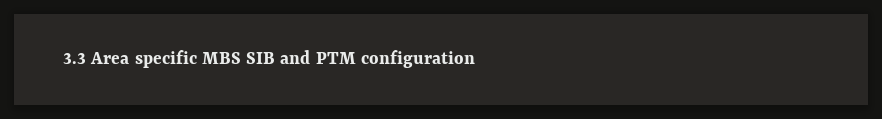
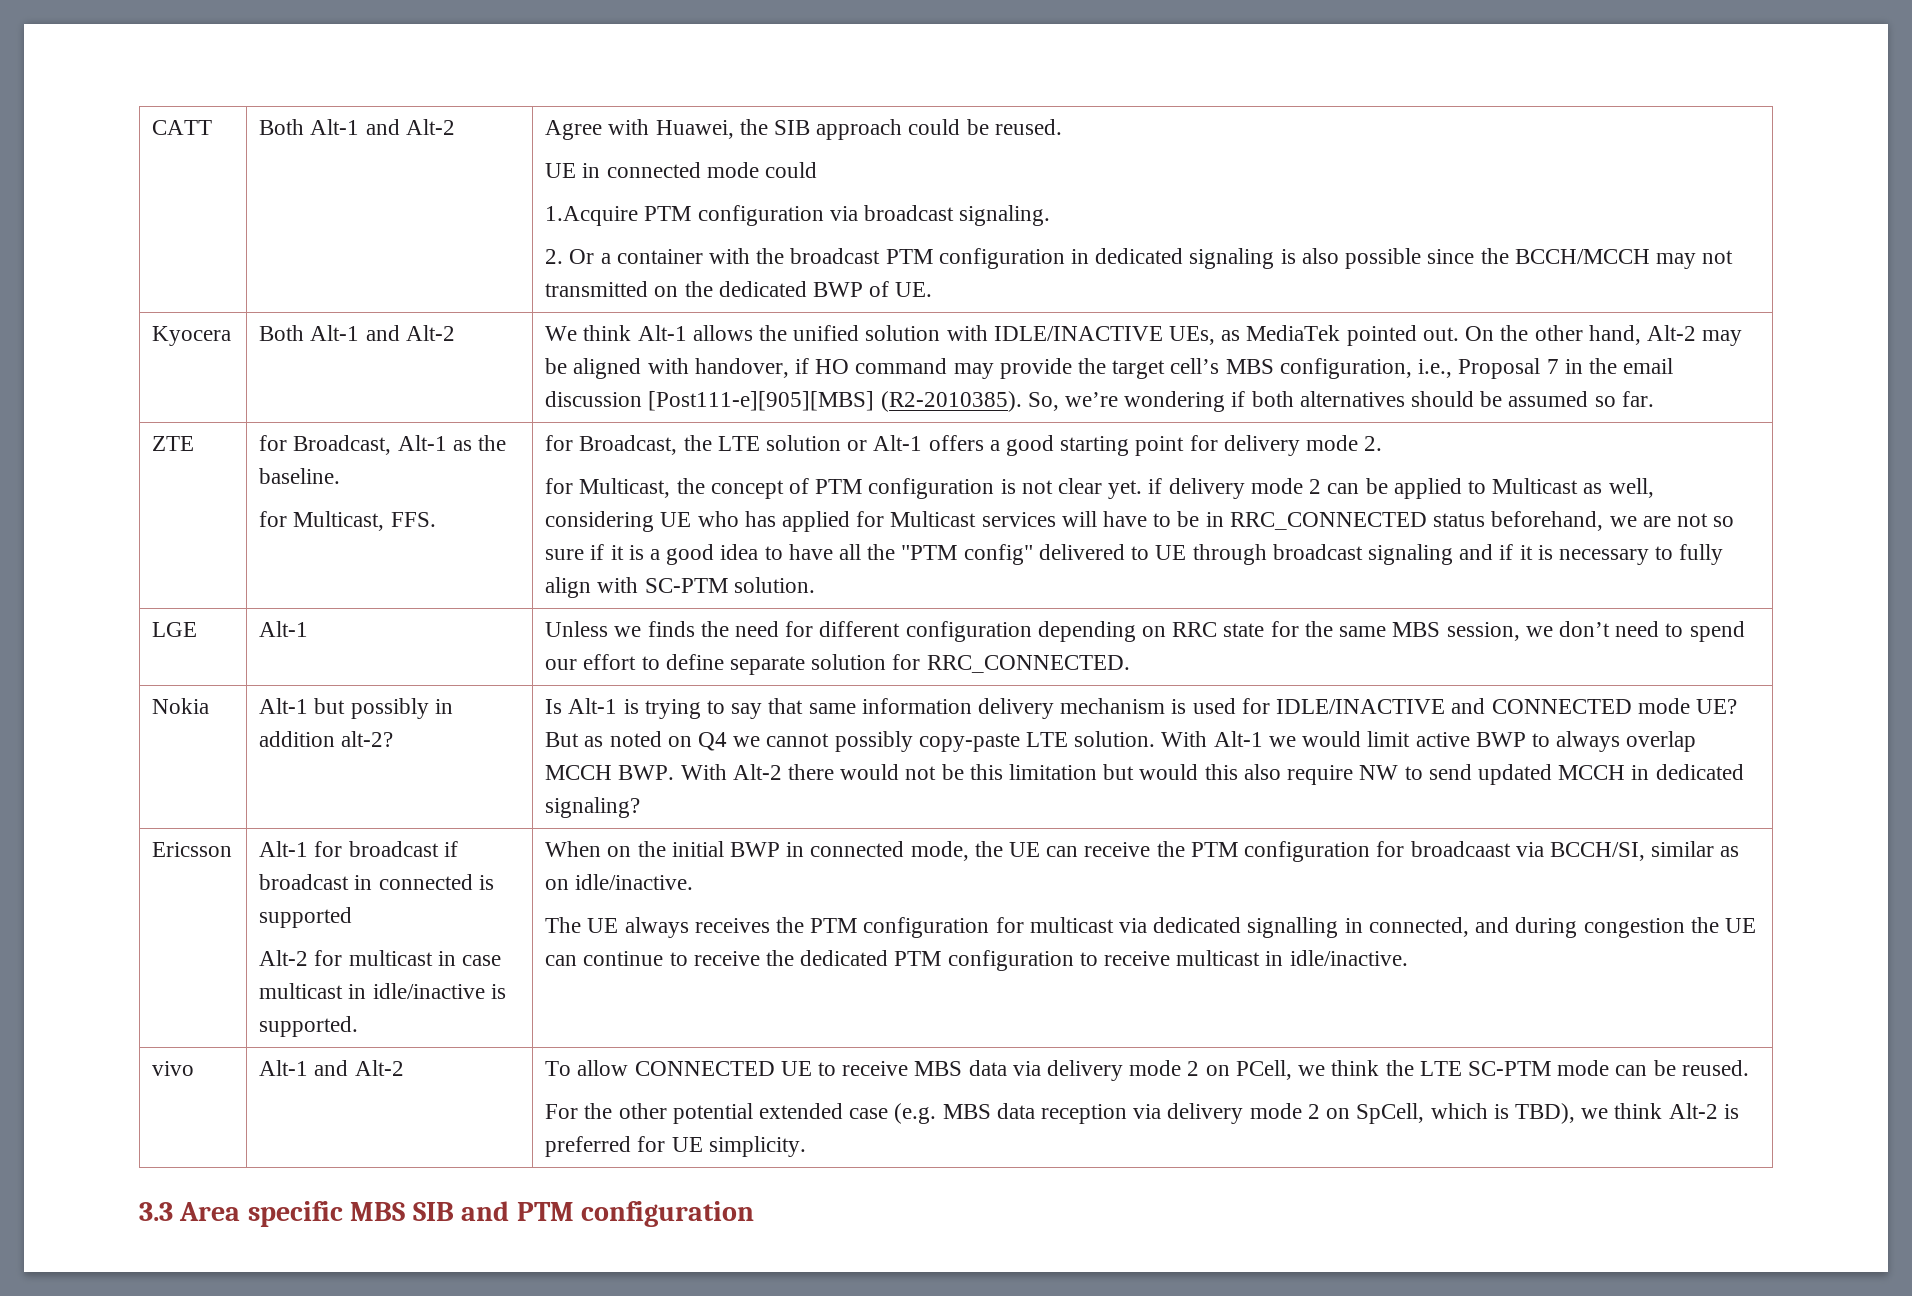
+ CATT | Both Alt-1 and Alt-2 | Agree with Huawei, the SIB approach could be reused.
+ UE in connected mode could
+ 1.Acquire PTM configuration via broadcast signaling.
+ 2. Or a container with the broadcast PTM configuration in dedicated signaling is also possible since the BCCH/MCCH may not transmitted on the dedicated BWP of UE.
+ Kyocera | Both Alt-1 and Alt-2 | We think Alt-1 allows the unified solution with IDLE/INACTIVE UEs, as MediaTek pointed out. On the other hand, Alt-2 may be aligned with handover, if HO command may provide the target cell’s MBS configuration, i.e., Proposal 7 in the email discussion [Post111-e][905][MBS] (R2-2010385). So, we’re wondering if both alternatives should be assumed so far.
+ ZTE | for Broadcast, Alt-1 as the baseline.
+ for Multicast, FFS. | for Broadcast, the LTE solution or Alt-1 offers a good starting point for delivery mode 2.
+ for Multicast, the concept of PTM configuration is not clear yet. if delivery mode 2 can be applied to Multicast as well, considering UE who has applied for Multicast services will have to be in RRC_CONNECTED status beforehand, we are not so sure if it is a good idea to have all the "PTM config" delivered to UE through broadcast signaling and if it is necessary to fully align with SC-PTM solution.
+ LGE | Alt-1 | Unless we finds the need for different configuration depending on RRC state for the same MBS session, we don’t need to spend our effort to define separate solution for RRC_CONNECTED.
+ Nokia | Alt-1 but possibly in addition alt-2? | Is Alt-1 is trying to say that same information delivery mechanism is used for IDLE/INACTIVE and CONNECTED mode UE? But as noted on Q4 we cannot possibly copy-paste LTE solution. With Alt-1 we would limit active BWP to always overlap MCCH BWP. With Alt-2 there would not be this limitation but would this also require NW to send updated MCCH in dedicated signaling?
+ Ericsson | Alt-1 for broadcast if broadcast in connected is supported
+ Alt-2 for multicast in case multicast in idle/inactive is supported. | When on the initial BWP in connected mode, the UE can receive the PTM configuration for broadcaast via BCCH/SI, similar as on idle/inactive.
+ The UE always receives the PTM configuration for multicast via dedicated signalling in connected, and during congestion the UE can continue to receive the dedicated PTM configuration to receive multicast in idle/inactive.
+ vivo | Alt-1 and Alt-2 | To allow CONNECTED UE to receive MBS data via delivery mode 2 on PCell, we think the LTE SC-PTM mode can be reused.
+ For the other potential extended case (e.g. MBS data reception via delivery mode 2 on SpCell, which is TBD), we think Alt-2 is preferred for UE simplicity.

